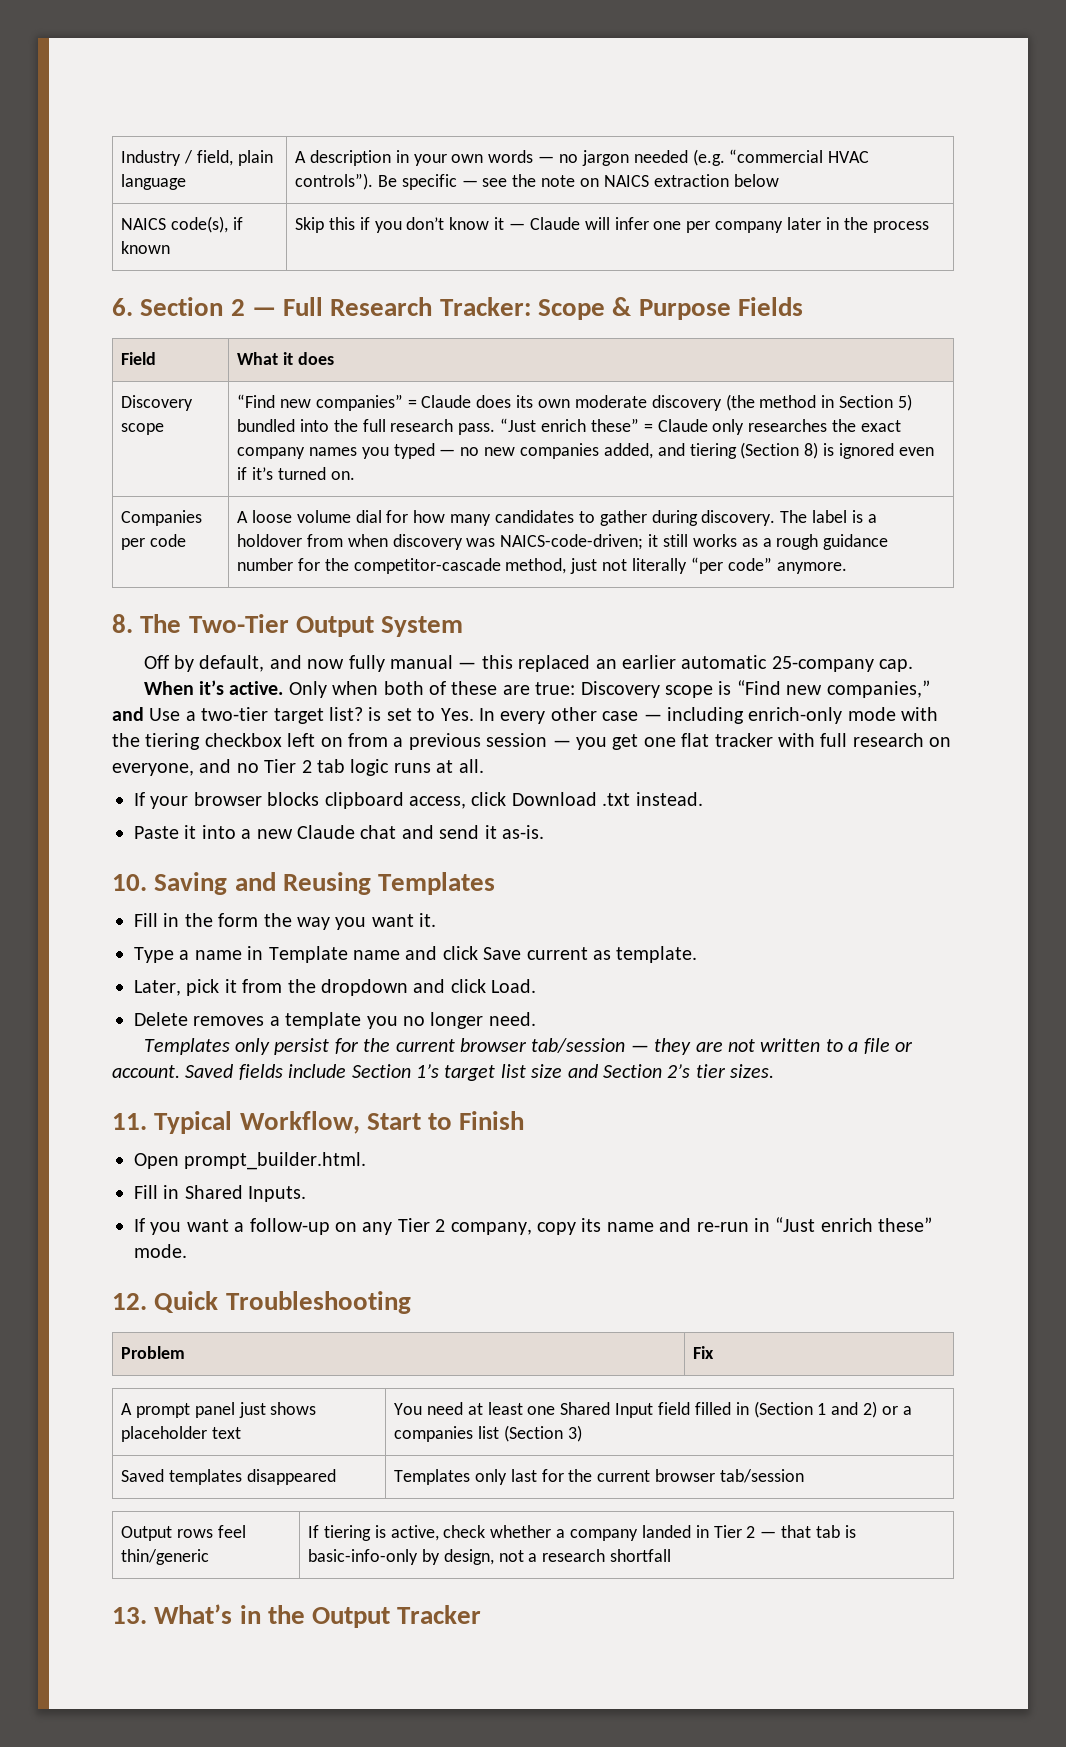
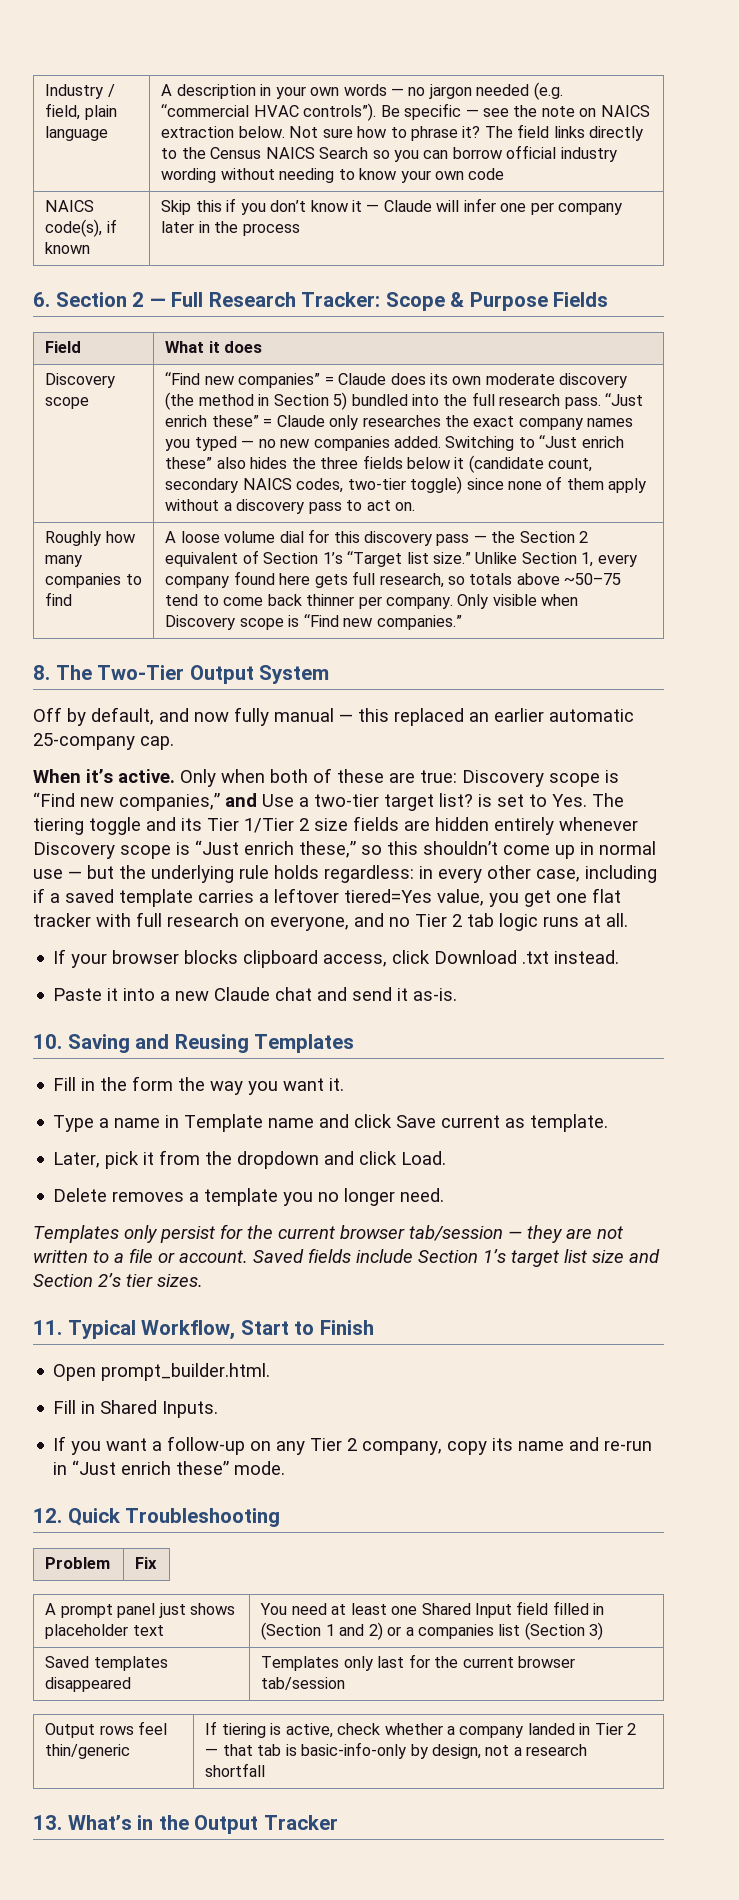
- Be specific — see the note on NAICS extraction below
+ Be specific — see the note on NAICS extraction below. Not sure how to phrase it? The field links directly to the Census NAICS Search so you can borrow official industry wording without needing to know your own code
- “Just enrich these” = Claude only researches the exact company names you typed — no new companies added, and tiering (Section 8) is ignored even if it’s turned on.
- Companies per code
+ “Just enrich these” = Claude only researches the exact company names you typed — no new companies added. Switching to “Just enrich these” also hides the three fields below it (candidate count, secondary NAICS codes, two-tier toggle) since none of them apply without a discovery pass to act on.
+ Roughly how many companies to find
- A loose volume dial for how many candidates to gather during discovery. The label is a holdover from when discovery was NAICS-code-driven; it still works as a rough guidance number for the competitor-cascade method, just not literally “per code” anymore.
+ A loose volume dial for this discovery pass — the Section 2 equivalent of Section 1’s “Target list size.” Unlike Section 1, every company found here gets full research, so totals above ~50–75 tend to come back thinner per company. Only visible when Discovery scope is “Find new companies.”
- Only when both of these are true: Discovery scope is “Find new companies,” and Use a two-tier target list? is set to Yes. In every other case — including enrich-only mode with the tiering checkbox left on from a previous session — you get one flat tracker with full research on everyone, and no Tier 2 tab logic runs at all.
+ Only when both of these are true: Discovery scope is “Find new companies,” and Use a two-tier target list? is set to Yes. The tiering toggle and its Tier 1/Tier 2 size fields are hidden entirely whenever Discovery scope is “Just enrich these,” so this shouldn’t come up in normal use — but the underlying rule holds regardless: in every other case, including if a saved template carries a leftover tiered=Yes value, you get one flat tracker with full research on everyone, and no Tier 2 tab logic runs at all.

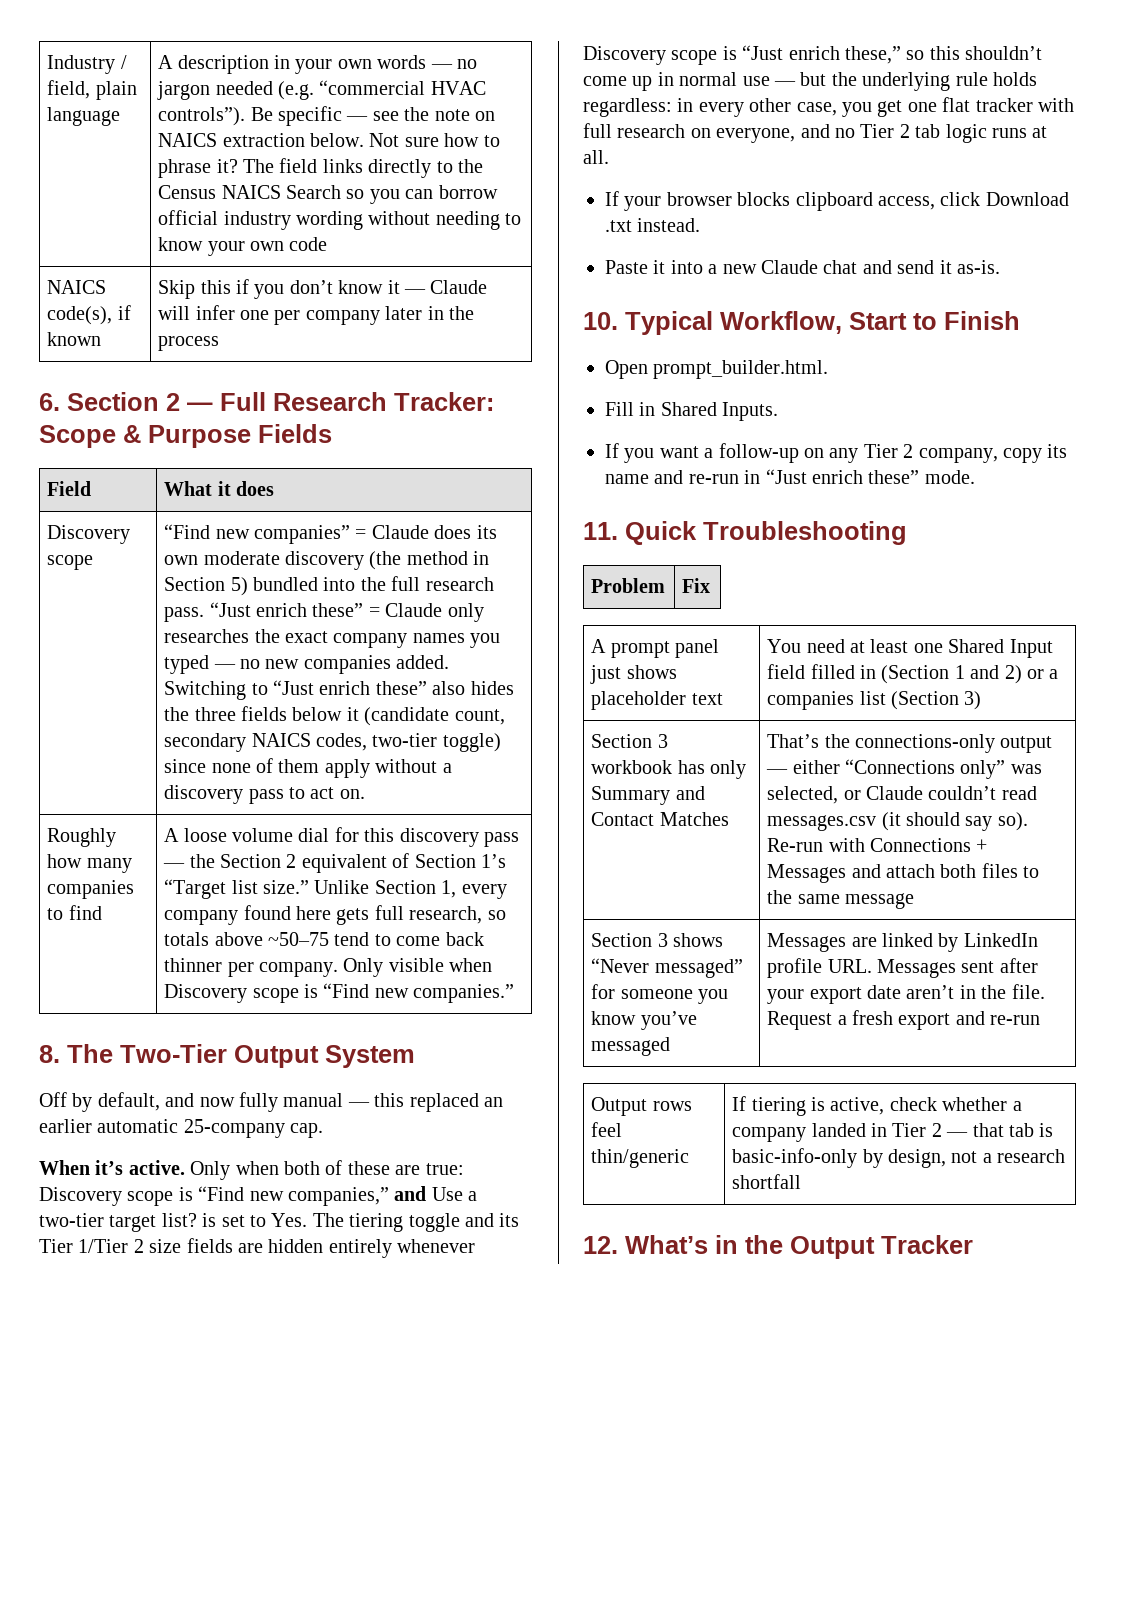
- in every other case, including if a saved template carries a leftover tiered=Yes value, you get one flat tracker with full research on everyone, and no Tier 2 tab logic runs at all.
+ in every other case, you get one flat tracker with full research on everyone, and no Tier 2 tab logic runs at all.
- 10. Saving and Reusing Templates
- Fill in the form the way you want it.
- Type a name in Template name and click Save current as template.
- Later, pick it from the dropdown and click Load.
- Delete removes a template you no longer need.
- Templates only persist for the current browser tab/session — they are not written to a file or account. Saved fields include Section 1’s target list size and Section 2’s tier sizes.
- 11. Typical Workflow, Start to Finish
+ 10. Typical Workflow, Start to Finish
- 12. Quick Troubleshooting
+ 11. Quick Troubleshooting
- Saved templates disappeared | Templates only last for the current browser tab/session
+ Section 3 workbook has only Summary and Contact Matches | That’s the connections-only output — either “Connections only” was selected, or Claude couldn’t read messages.csv (it should say so). Re-run with Connections + Messages and attach both files to the same message
+ Section 3 shows “Never messaged” for someone you know you’ve messaged | Messages are linked by LinkedIn profile URL. Messages sent after your export date aren’t in the file. Request a fresh export and re-run
- 13. What’s in the Output Tracker
+ 12. What’s in the Output Tracker

